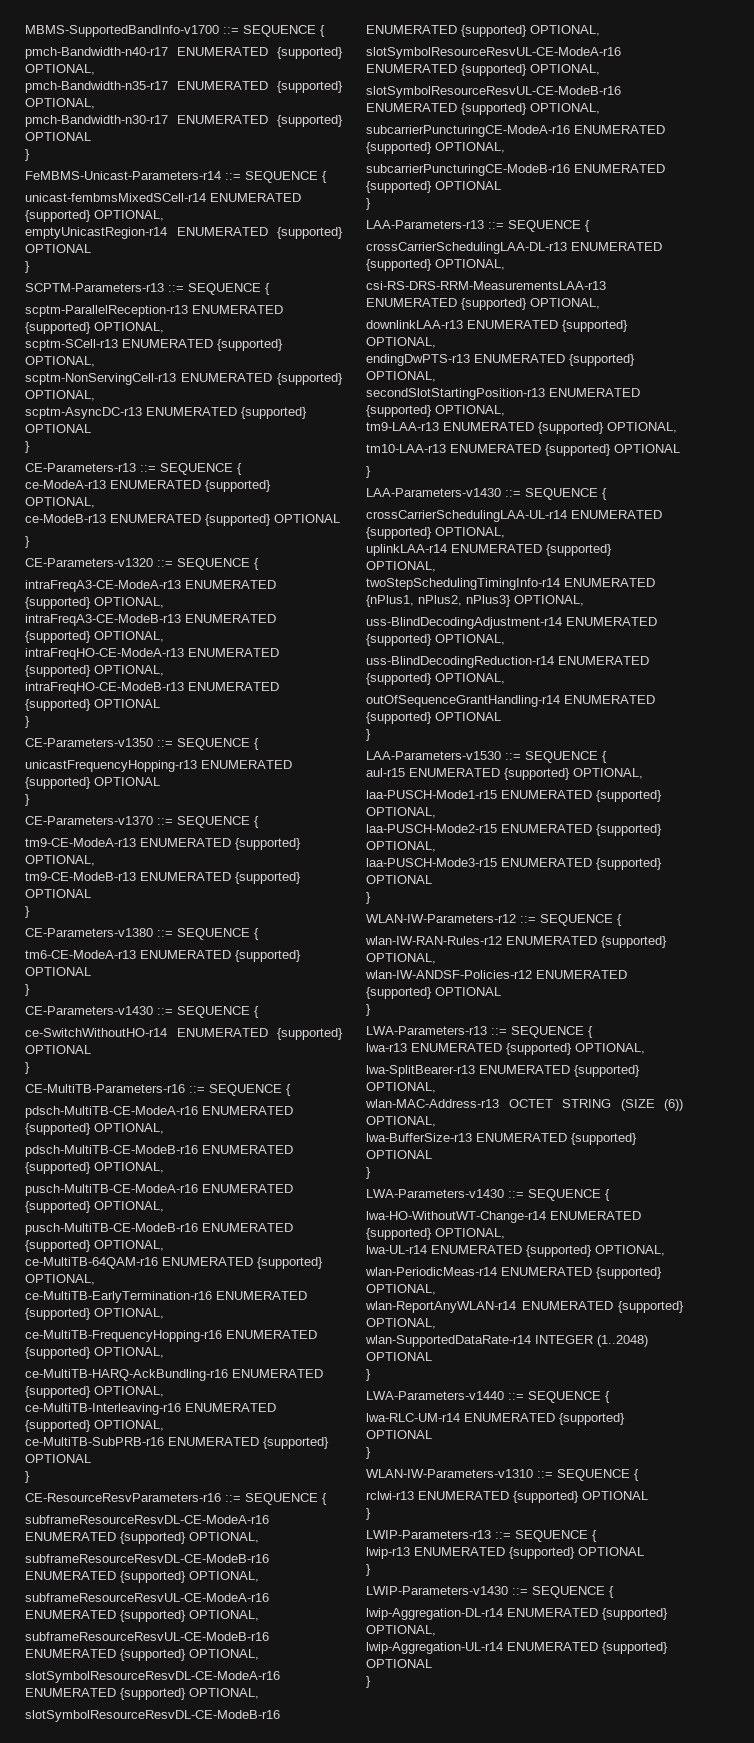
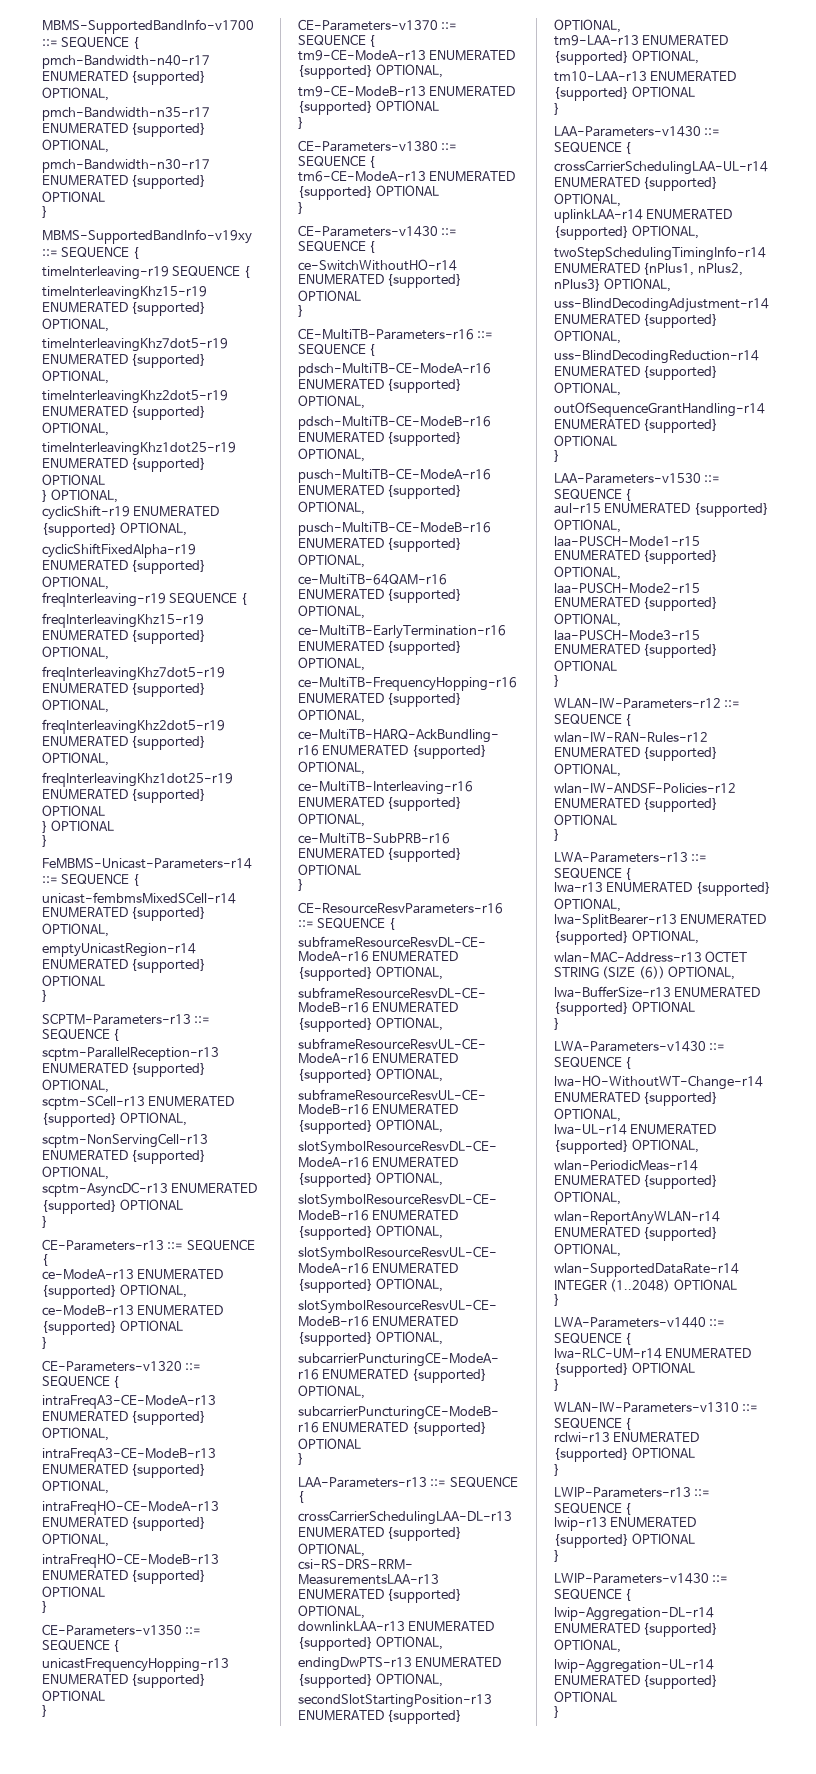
+ MBMS-SupportedBandInfo-v19xy ::= SEQUENCE {
+ timeInterleaving-r19 SEQUENCE {
+ timeInterleavingKhz15-r19 ENUMERATED {supported} OPTIONAL,
+ timeInterleavingKhz7dot5-r19 ENUMERATED {supported} OPTIONAL,
+ timeInterleavingKhz2dot5-r19 ENUMERATED {supported} OPTIONAL,
+ timeInterleavingKhz1dot25-r19 ENUMERATED {supported} OPTIONAL
+ } OPTIONAL,
+ cyclicShift-r19 ENUMERATED {supported} OPTIONAL,
+ cyclicShiftFixedAlpha-r19 ENUMERATED {supported} OPTIONAL,
+ freqInterleaving-r19 SEQUENCE {
+ freqInterleavingKhz15-r19 ENUMERATED {supported} OPTIONAL,
+ freqInterleavingKhz7dot5-r19 ENUMERATED {supported} OPTIONAL,
+ freqInterleavingKhz2dot5-r19 ENUMERATED {supported} OPTIONAL,
+ freqInterleavingKhz1dot25-r19 ENUMERATED {supported} OPTIONAL
+ } OPTIONAL
+ }

